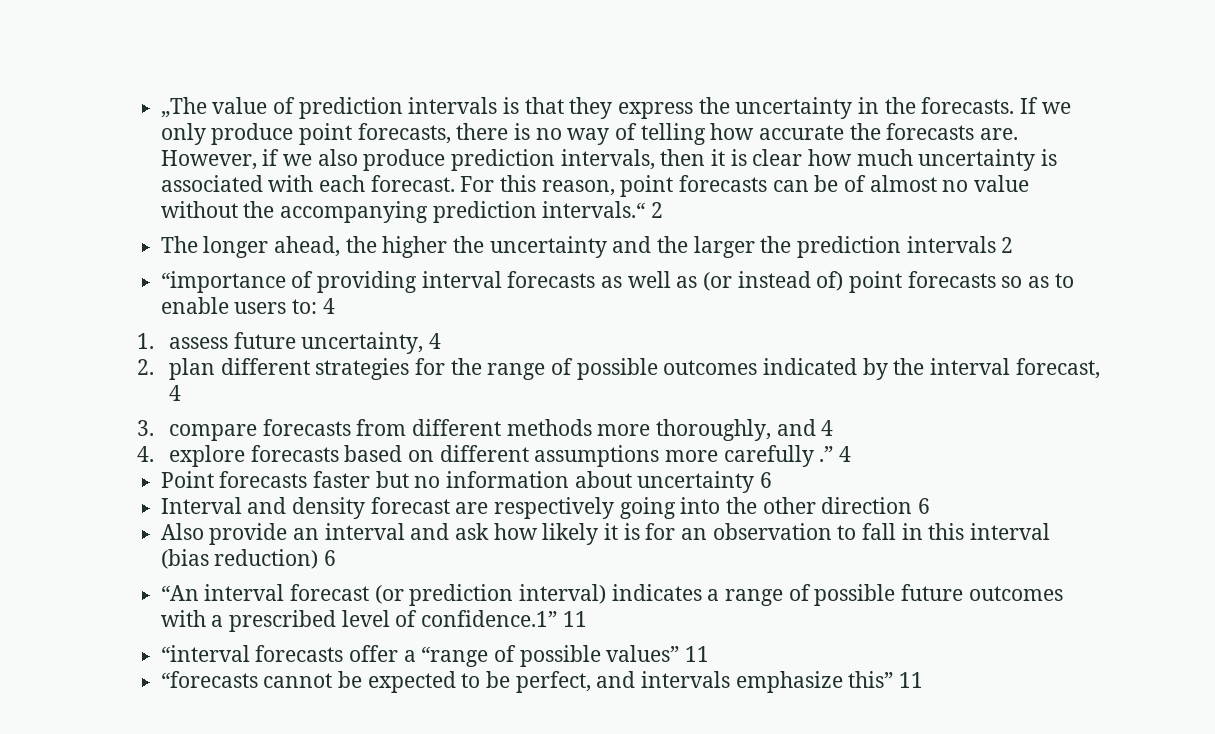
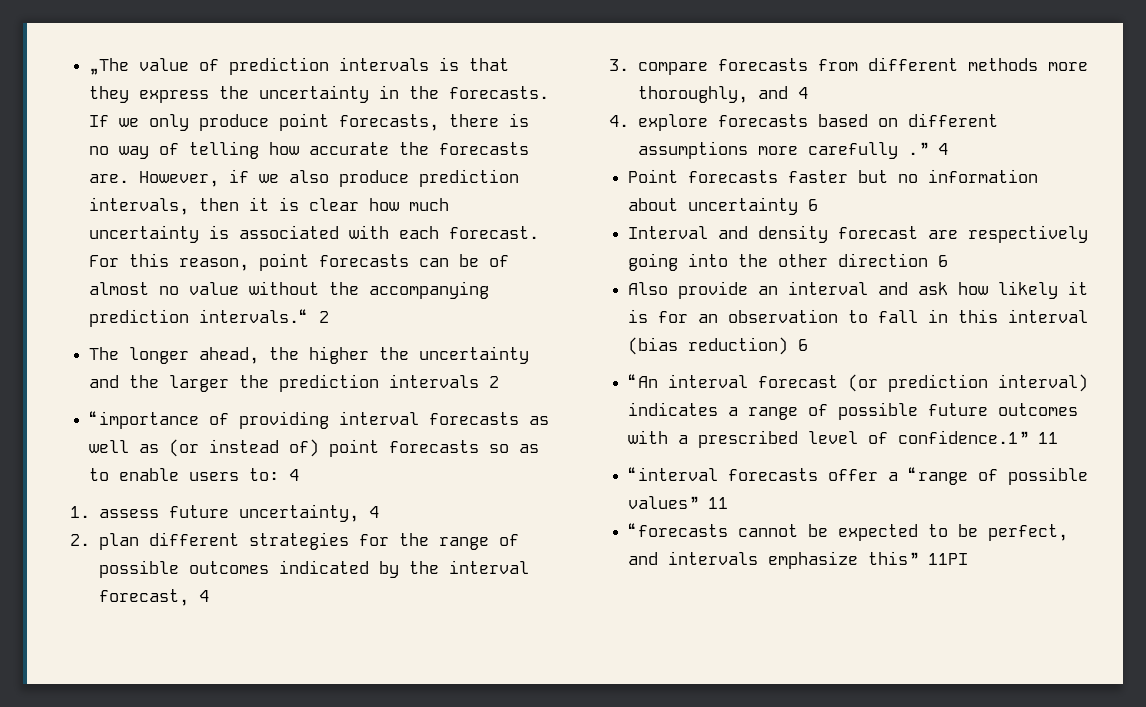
- “forecasts cannot be expected to be perfect, and intervals emphasize this” 11
+ “forecasts cannot be expected to be perfect, and intervals emphasize this” 11PI

